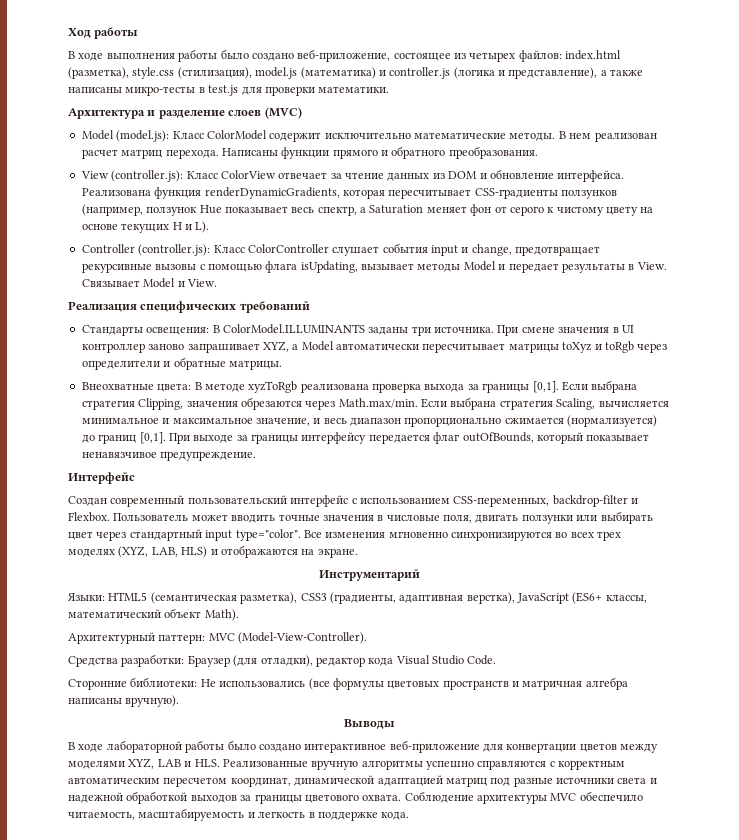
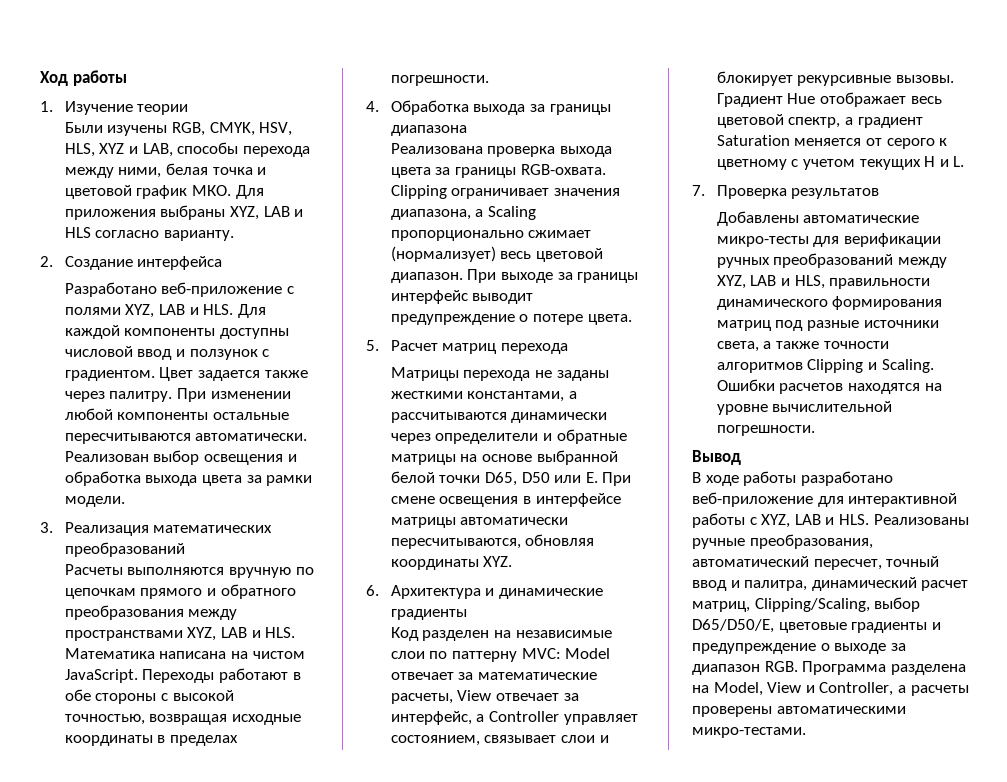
- В ходе выполнения работы было создано веб-приложение, состоящее из четырех файлов: index.html (разметка), style.css (стилизация), model.js (математика) и controller.js (логика и представление), а также написаны микро-тесты в test.js для проверки математики.
- Архитектура и разделение слоев (MVC)
- Model (model.js): Класс ColorModel содержит исключительно математические методы. В нем реализован расчет матриц перехода. Написаны функции прямого и обратного преобразования.
- View (controller.js): Класс ColorView отвечает за чтение данных из DOM и обновление интерфейса. Реализована функция renderDynamicGradients, которая пересчитывает CSS-градиенты ползунков (например, ползунок Hue показывает весь спектр, а Saturation меняет фон от серого к чистому цвету на основе текущих H и L).
- Controller (controller.js): Класс ColorController слушает события input и change, предотвращает рекурсивные вызовы с помощью флага isUpdating, вызывает методы Model и передает результаты в View. Связывает Model и View.
- Реализация специфических требований
- Стандарты освещения: В ColorModel.ILLUMINANTS заданы три источника. При смене значения в UI контроллер заново запрашивает XYZ, а Model автоматически пересчитывает матрицы toXyz и toRgb через определители и обратные матрицы.
- Внеохватные цвета: В методе xyzToRgb реализована проверка выхода за границы [0,1]. Если выбрана стратегия Clipping, значения обрезаются через Math.max/min. Если выбрана стратегия Scaling, вычисляется минимальное и максимальное значение, и весь диапазон пропорционально сжимается (нормализуется) до границ [0,1]. При выходе за границы интерфейсу передается флаг outOfBounds, который показывает ненавязчивое предупреждение.
- Интерфейс
- Создан современный пользовательский интерфейс с использованием CSS-переменных, backdrop-filter и Flexbox. Пользователь может вводить точные значения в числовые поля, двигать ползунки или выбирать цвет через стандартный input type="color". Все изменения мгновенно синхронизируются во всех трех моделях (XYZ, LAB, HLS) и отображаются на экране.
- Инструментарий
- Языки: HTML5 (семантическая разметка), CSS3 (градиенты, адаптивная верстка), JavaScript (ES6+ классы, математический объект Math).
- Архитектурный паттерн: MVC (Model-View-Controller).
- Средства разработки: Браузер (для отладки), редактор кода Visual Studio Code.
- Сторонние библиотеки: Не использовались (все формулы цветовых пространств и матричная алгебра написаны вручную).
- Выводы
- В ходе лабораторной работы было создано интерактивное веб-приложение для конвертации цветов между моделями XYZ, LAB и HLS. Реализованные вручную алгоритмы успешно справляются с корректным автоматическим пересчетом координат, динамической адаптацией матриц под разные источники света и надежной обработкой выходов за границы цветового охвата. Соблюдение архитектуры MVC обеспечило читаемость, масштабируемость и легкость в поддержке кода.
+ 1. Изучение теории
+ Были изучены RGB, CMYK, HSV, HLS, XYZ и LAB, способы перехода между ними, белая точка и цветовой график МКО. Для приложения выбраны XYZ, LAB и HLS согласно варианту.
+ 2. Создание интерфейса
+ Разработано веб-приложение с полями XYZ, LAB и HLS. Для каждой компоненты доступны числовой ввод и ползунок с градиентом. Цвет задается также через палитру. При изменении любой компоненты остальные пересчитываются автоматически. Реализован выбор освещения и обработка выхода цвета за рамки модели.
+ 3. Реализация математических преобразований
+ Расчеты выполняются вручную по цепочкам прямого и обратного преобразования между пространствами XYZ, LAB и HLS. Математика написана на чистом JavaScript. Переходы работают в обе стороны с высокой точностью, возвращая исходные координаты в пределах погрешности.
+ 4. Обработка выхода за границы диапазона
+ Реализована проверка выхода цвета за границы RGB-охвата. Clipping ограничивает значения диапазона, а Scaling пропорционально сжимает (нормализует) весь цветовой диапазон. При выходе за границы интерфейс выводит предупреждение о потере цвета.
+ 5. Расчет матриц перехода
+ Матрицы перехода не заданы жесткими константами, а рассчитываются динамически через определители и обратные матрицы на основе выбранной белой точки D65, D50 или E. При смене освещения в интерфейсе матрицы автоматически пересчитываются, обновляя координаты XYZ.
+ 6. Архитектура и динамические градиенты
+ Код разделен на независимые слои по паттерну MVC: Model отвечает за математические расчеты, View отвечает за интерфейс, а Controller управляет состоянием, связывает слои и блокирует рекурсивные вызовы. Градиент Hue отображает весь цветовой спектр, а градиент Saturation меняется от серого к цветному с учетом текущих H и L.
+ 7. Проверка результатов
+ Добавлены автоматические микро-тесты для верификации ручных преобразований между XYZ, LAB и HLS, правильности динамического формирования матриц под разные источники света, а также точности алгоритмов Clipping и Scaling. Ошибки расчетов находятся на уровне вычислительной погрешности.
+ Вывод
+ В ходе работы разработано веб-приложение для интерактивной работы с XYZ, LAB и HLS. Реализованы ручные преобразования, автоматический пересчет, точный ввод и палитра, динамический расчет матриц, Clipping/Scaling, выбор D65/D50/E, цветовые градиенты и предупреждение о выходе за диапазон RGB. Программа разделена на Model, View и Controller, а расчеты проверены автоматическими микро-тестами.

